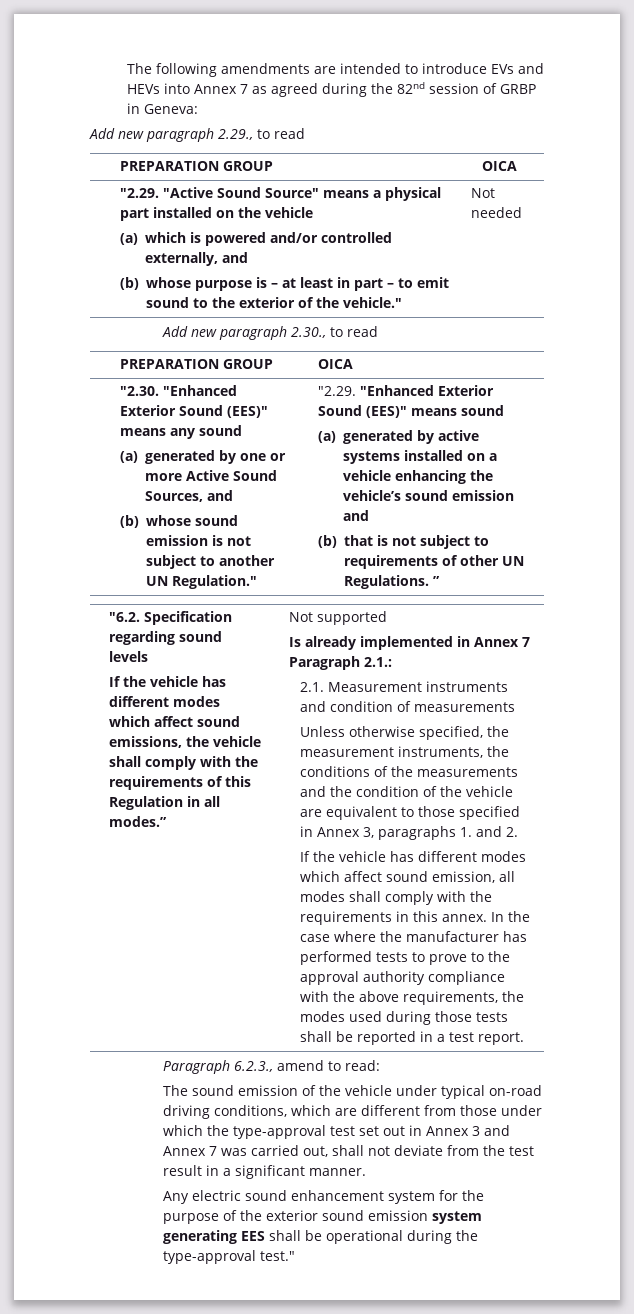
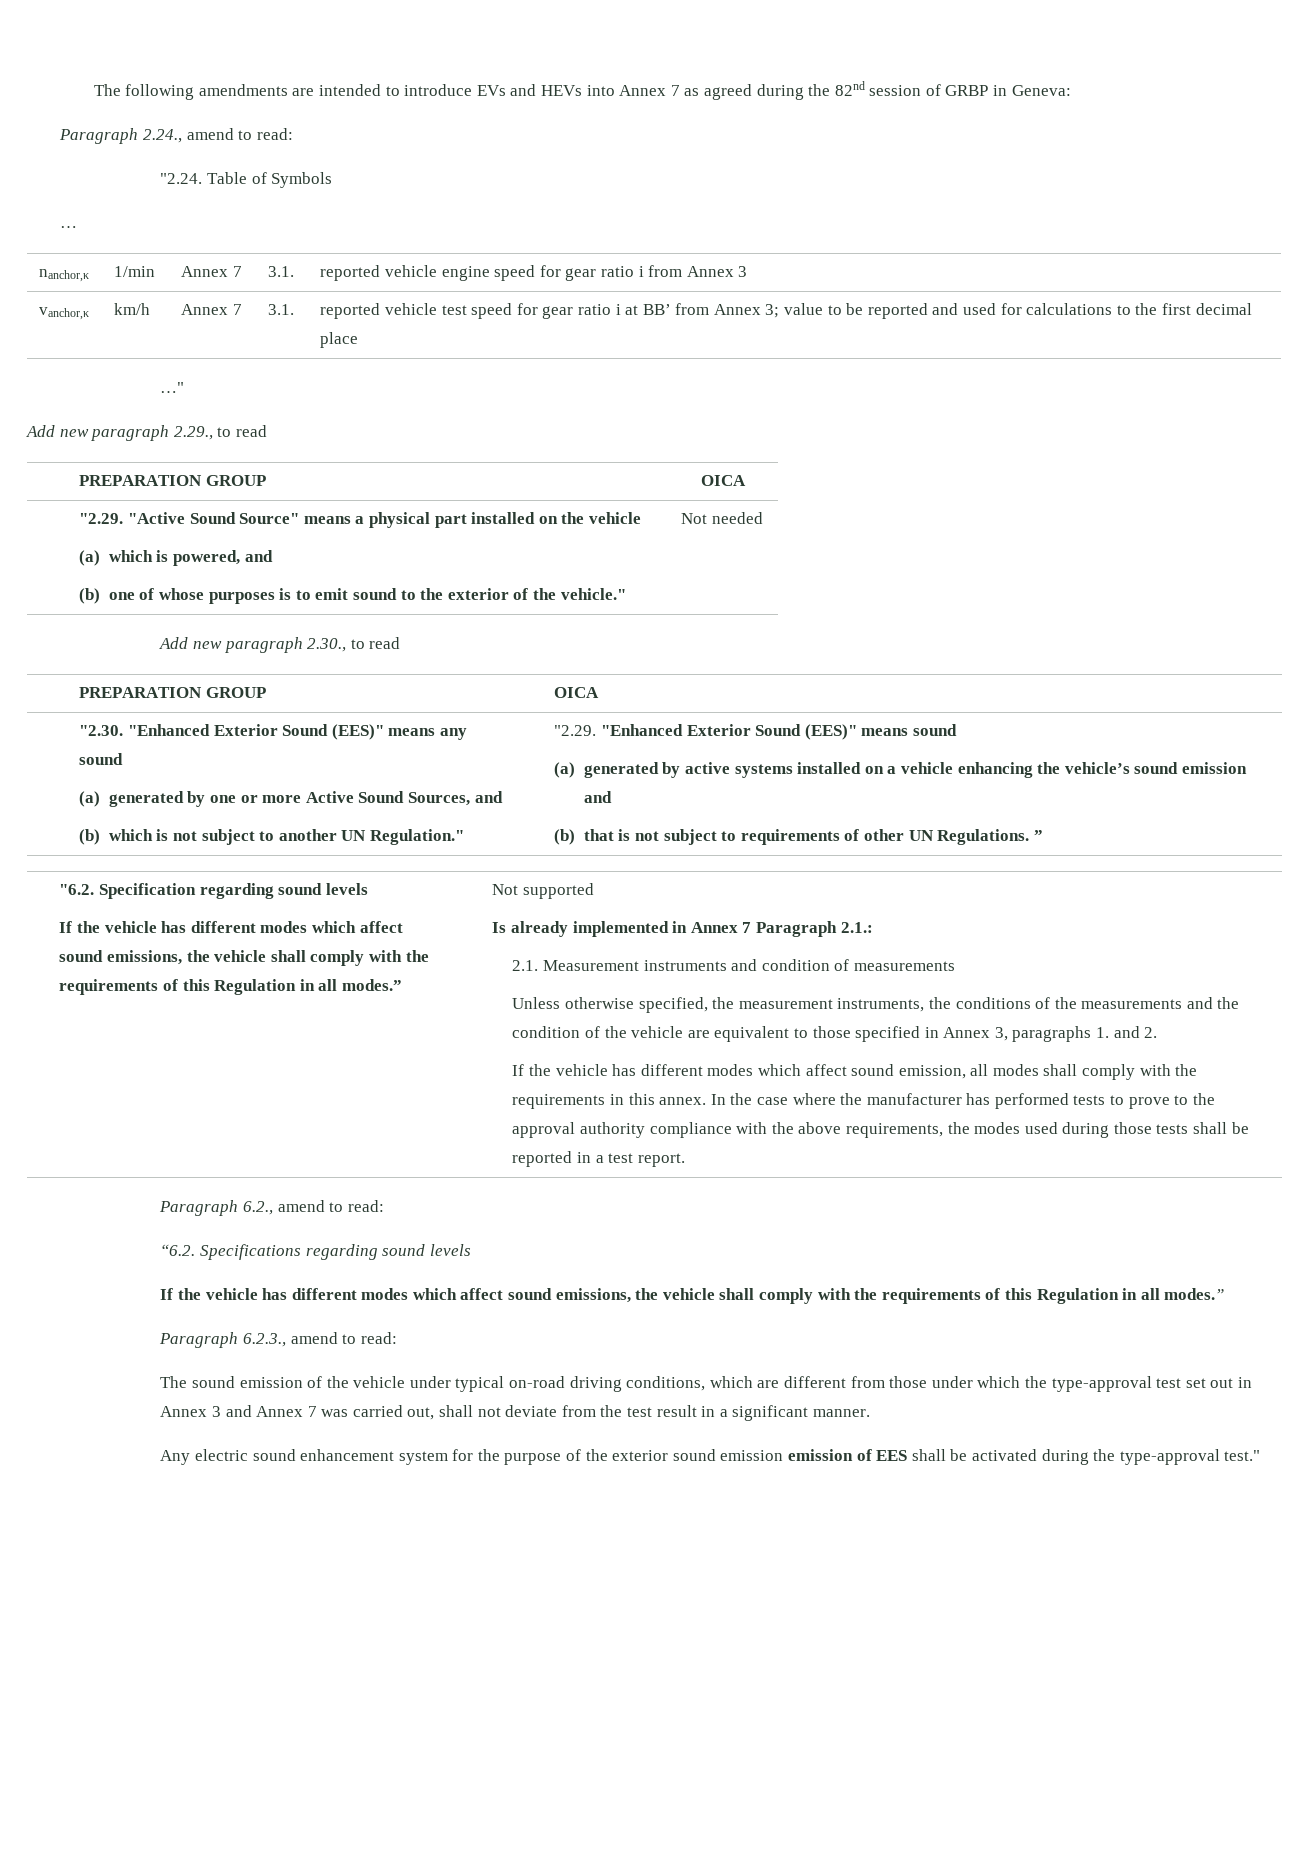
+ Paragraph 2.24., amend to read:
+ "2.24. Table of Symbols
+ …
+ nanchor,κ | 1/min | Annex 7 | 3.1. | reported vehicle engine speed for gear ratio i from Annex 3
+ vanchor,κ | km/h | Annex 7 | 3.1. | reported vehicle test speed for gear ratio i at BB’ from Annex 3; value to be reported and used for calculations to the first decimal place
+ …"
- (a) which is powered and/or controlled externally, and
- (b) whose purpose is – at least in part – to emit sound to the exterior of the vehicle."
+ (a) which is powered, and
+ (b) one of whose purposes is to emit sound to the exterior of the vehicle."
- (b) whose sound emission is not subject to another UN Regulation."
+ (b) which is not subject to another UN Regulation."
+ Paragraph 6.2., amend to read:
+ “6.2. Specifications regarding sound levels
+ If the vehicle has different modes which affect sound emissions, the vehicle shall comply with the requirements of this Regulation in all modes.”
- Any electric sound enhancement system for the purpose of the exterior sound emission system generating EES shall be operational during the type-approval test."
+ Any electric sound enhancement system for the purpose of the exterior sound emission emission of EES shall be activated during the type-approval test."

